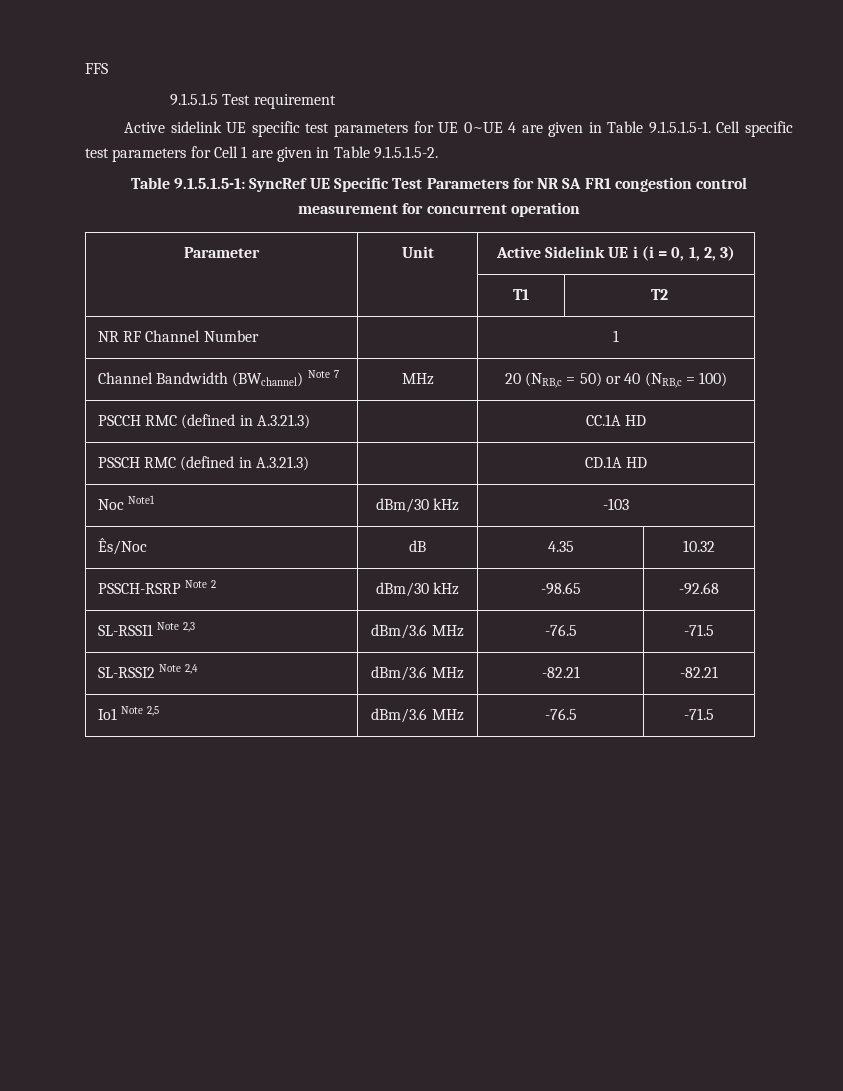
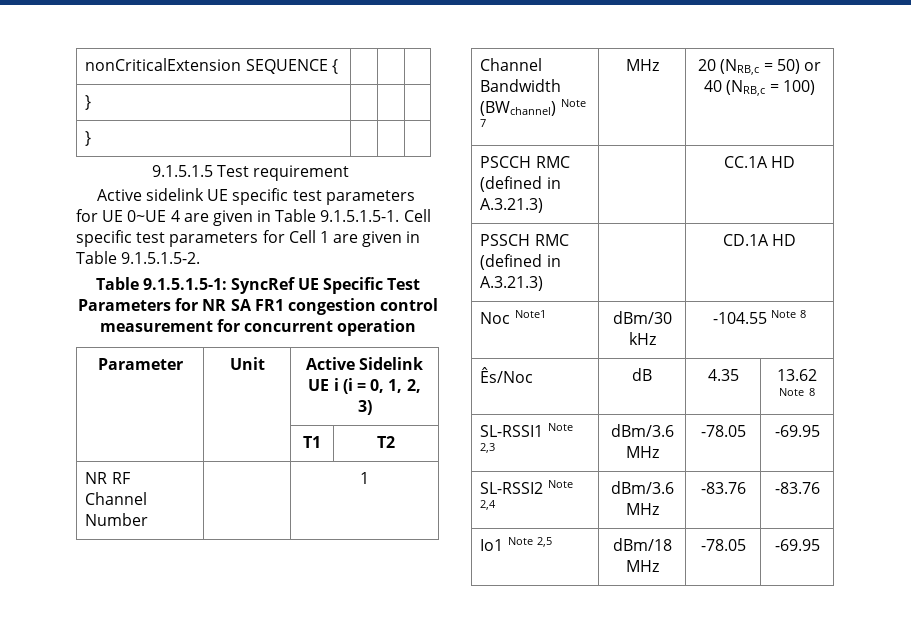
- FFS
+ nonCriticalExtension SEQUENCE { | | |
+ } | | |
+ } | | |
- Noc Note1 | dBm/30 kHz | -103
+ Noc Note1 | dBm/30 kHz | -104.55 Note 8
- Ês/Noc | dB | 4.35 | 10.32
- PSSCH-RSRP Note 2 | dBm/30 kHz | -98.65 | -92.68
+ Ês/Noc | dB | 4.35 | 13.62 Note 8
- SL-RSSI1 Note 2,3 | dBm/3.6 MHz | -76.5 | -71.5
+ SL-RSSI1 Note 2,3 | dBm/3.6 MHz | -78.05 | -69.95
- SL-RSSI2 Note 2,4 | dBm/3.6 MHz | -82.21 | -82.21
+ SL-RSSI2 Note 2,4 | dBm/3.6 MHz | -83.76 | -83.76
- Io1 Note 2,5 | dBm/3.6 MHz | -76.5 | -71.5
+ Io1 Note 2,5 | dBm/18 MHz | -78.05 | -69.95

